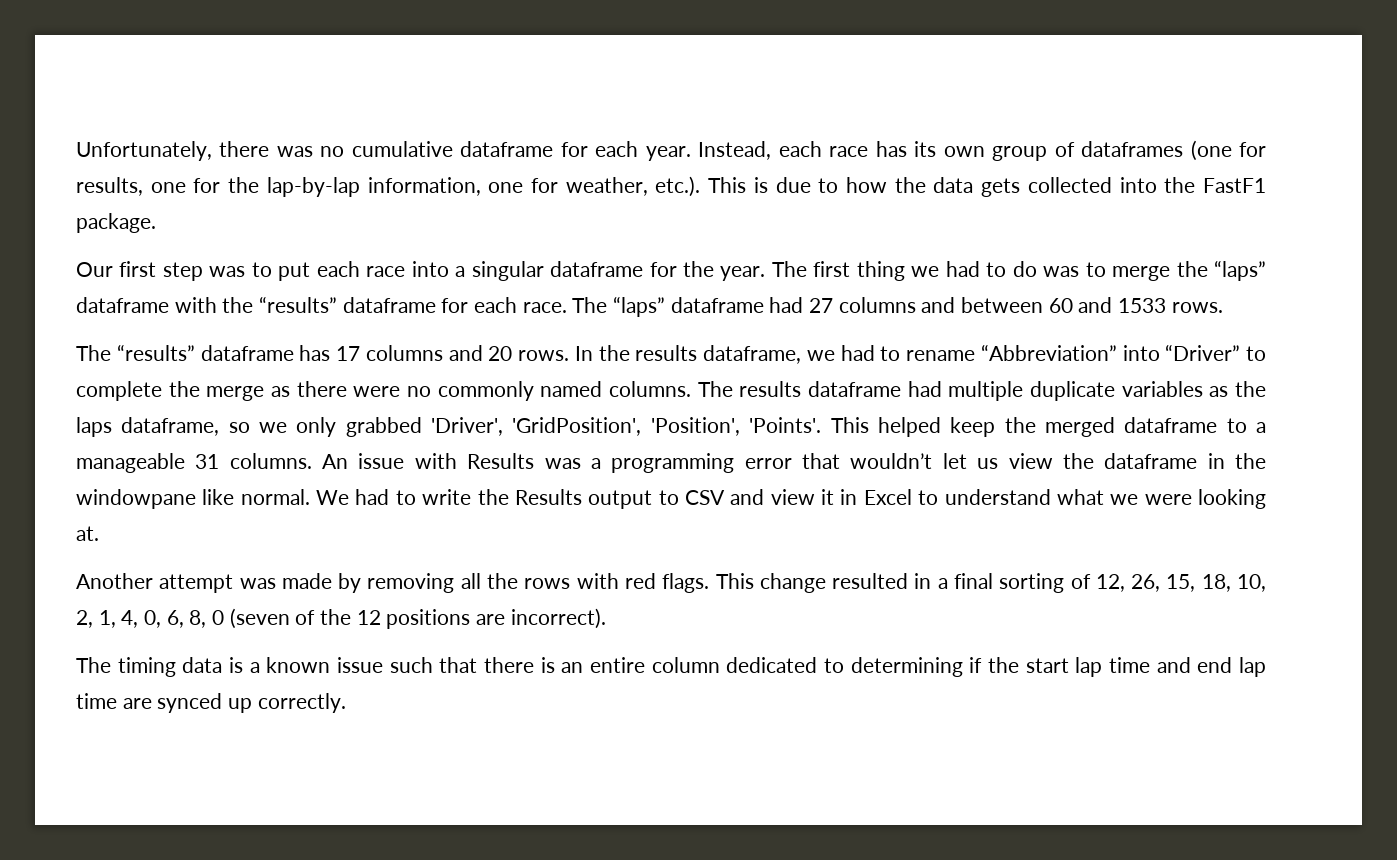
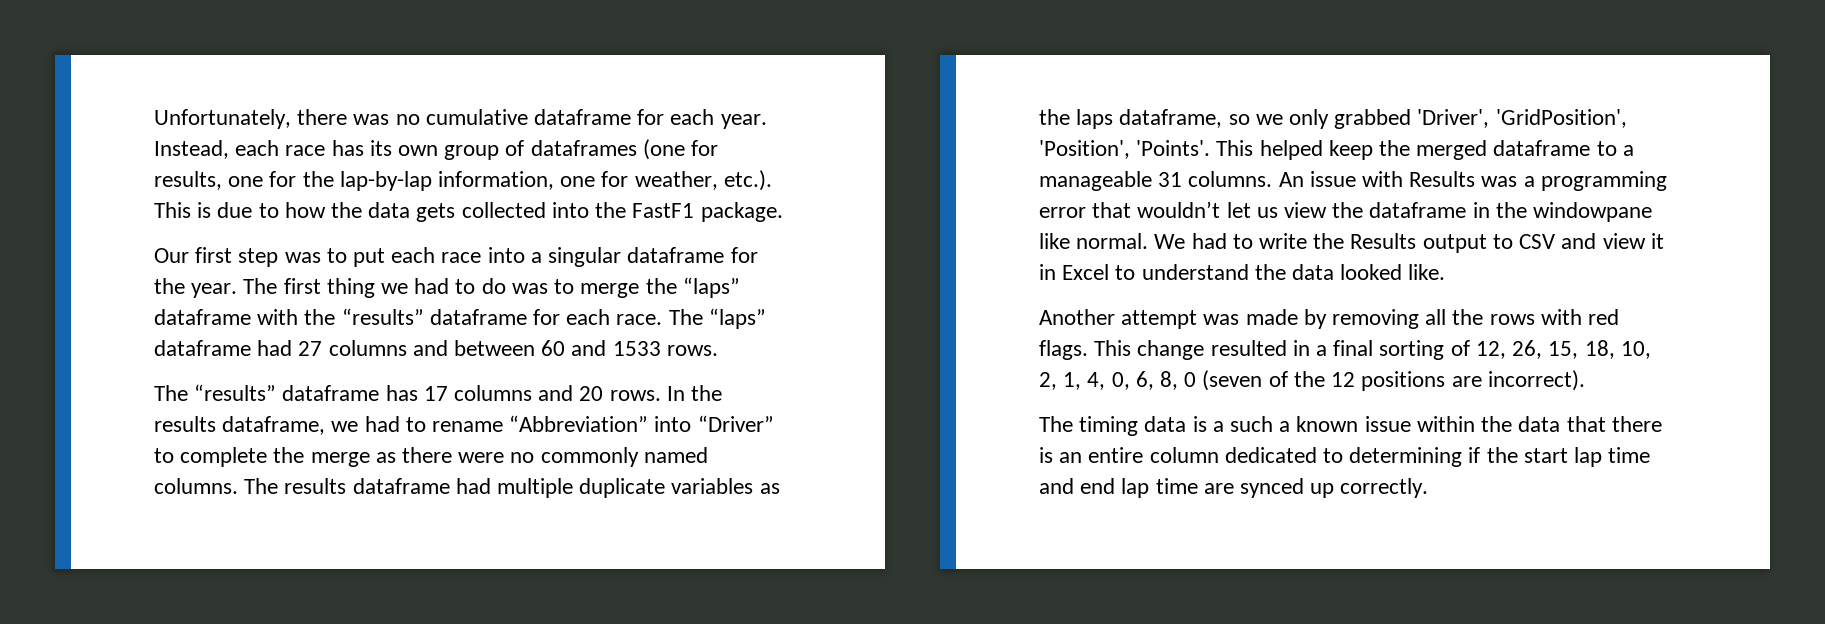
- We had to write the Results output to CSV and view it in Excel to understand what we were looking at.
+ We had to write the Results output to CSV and view it in Excel to understand the data looked like.
- The timing data is a known issue such that there is an entire column dedicated to determining if the start lap time and end lap time are synced up correctly.
+ The timing data is a such a known issue within the data that there is an entire column dedicated to determining if the start lap time and end lap time are synced up correctly.

